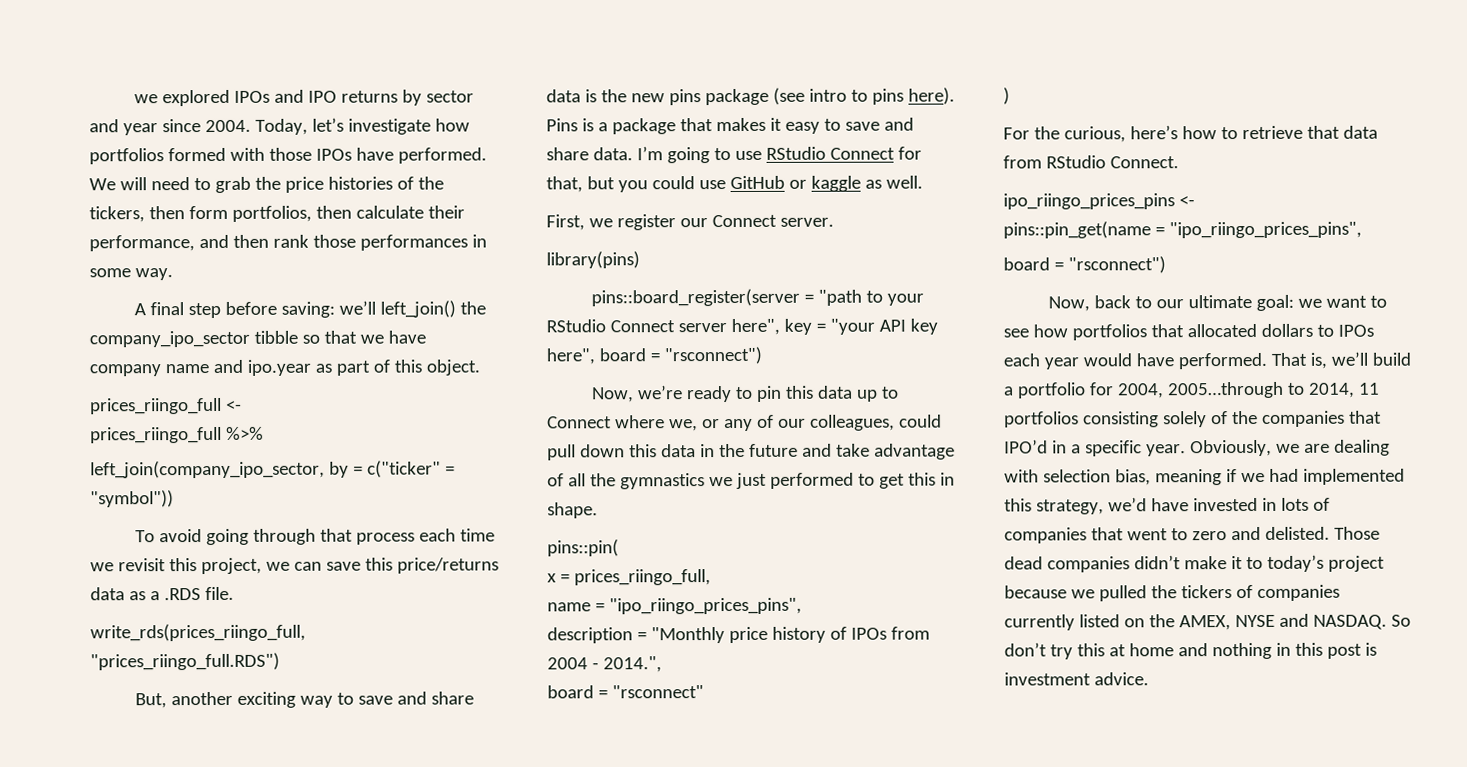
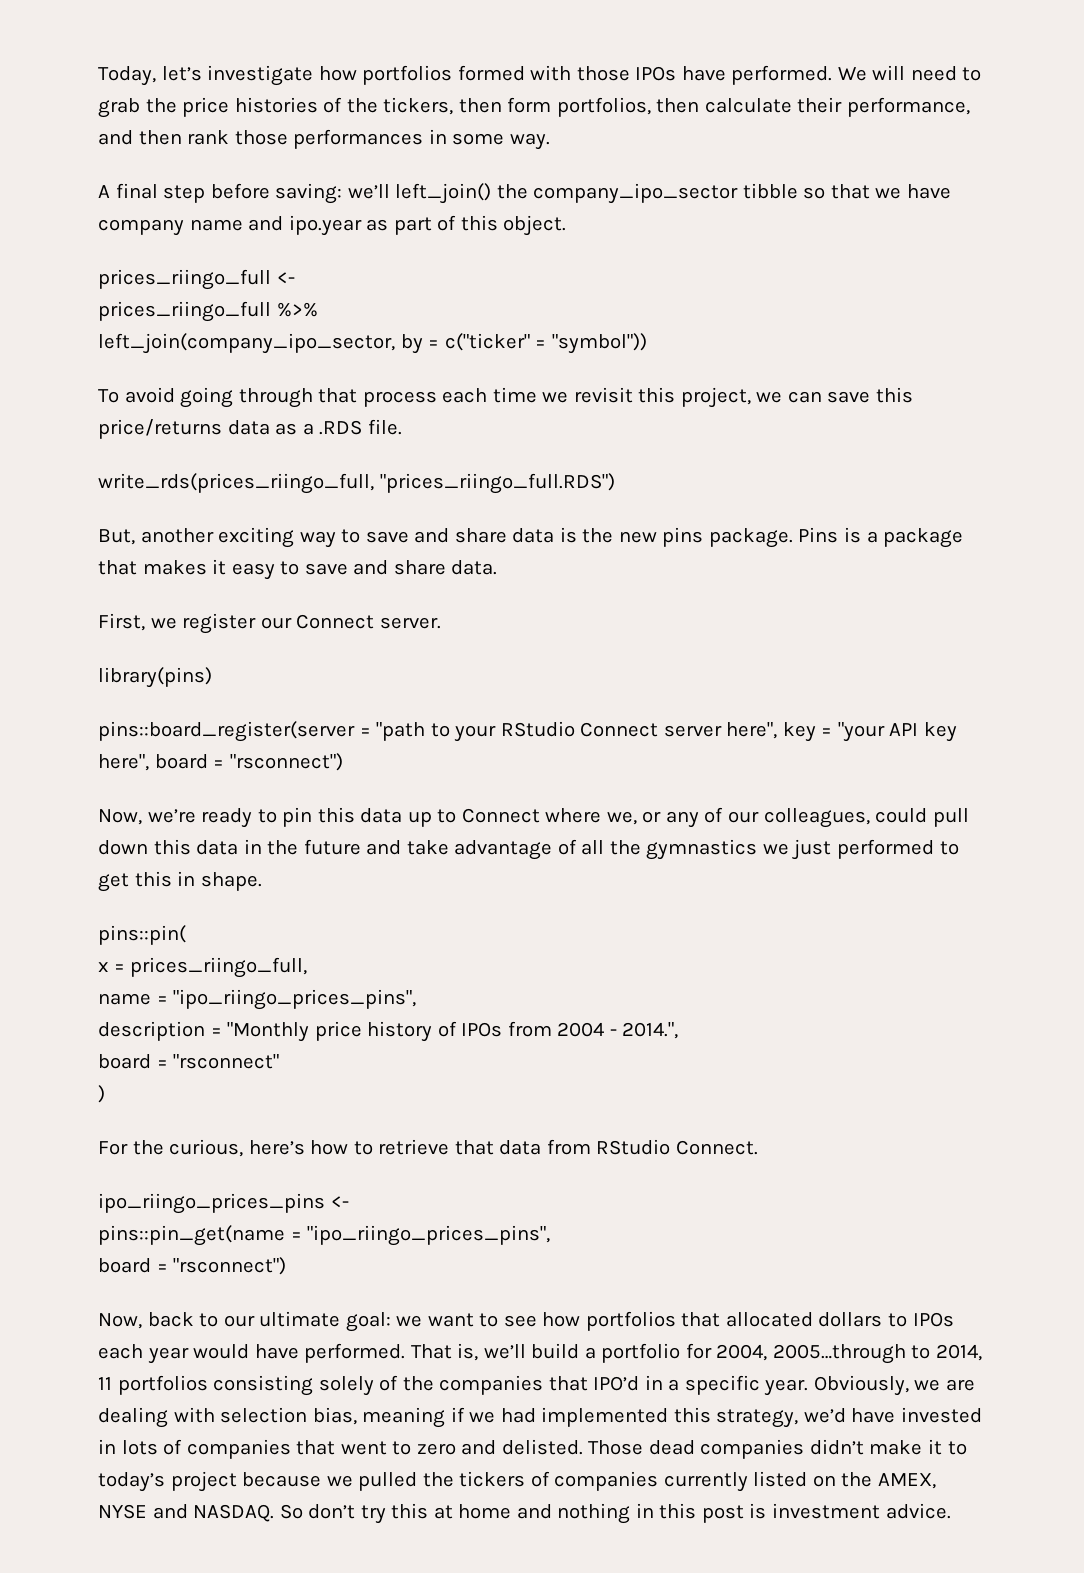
- we explored IPOs and IPO returns by sector and year since 2004.
- But, another exciting way to save and share data is the new pins package (see intro to pins here).
+ But, another exciting way to save and share data is the new pins package.
- I’m going to use RStudio Connect for that, but you could use GitHub or kaggle as well.

